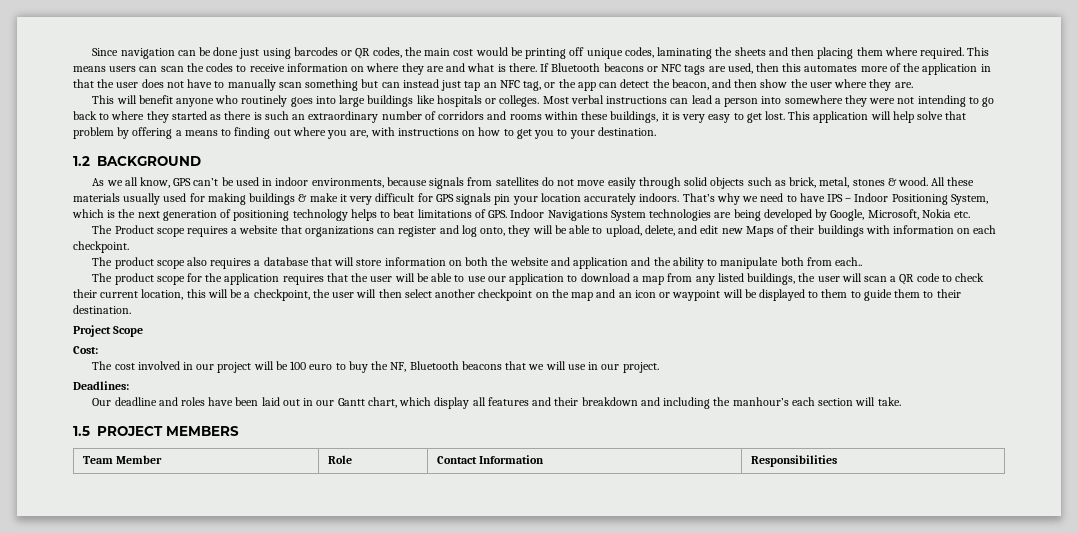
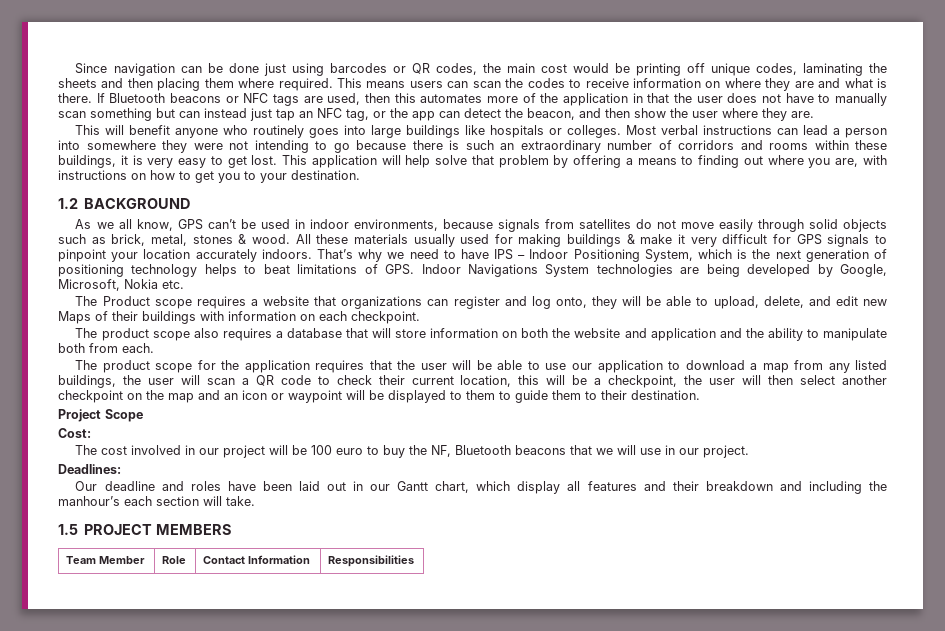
- Most verbal instructions can lead a person into somewhere they were not intending to go back to where they started as there is such an extraordinary number of corridors and rooms within these buildings, it is very easy to get lost.
+ Most verbal instructions can lead a person into somewhere they were not intending to go because there is such an extraordinary number of corridors and rooms within these buildings, it is very easy to get lost.
- All these materials usually used for making buildings & make it very difficult for GPS signals pin your location accurately indoors.
+ All these materials usually used for making buildings & make it very difficult for GPS signals to pinpoint your location accurately indoors.
- The product scope also requires a database that will store information on both the website and application and the ability to manipulate both from each..
+ The product scope also requires a database that will store information on both the website and application and the ability to manipulate both from each.

